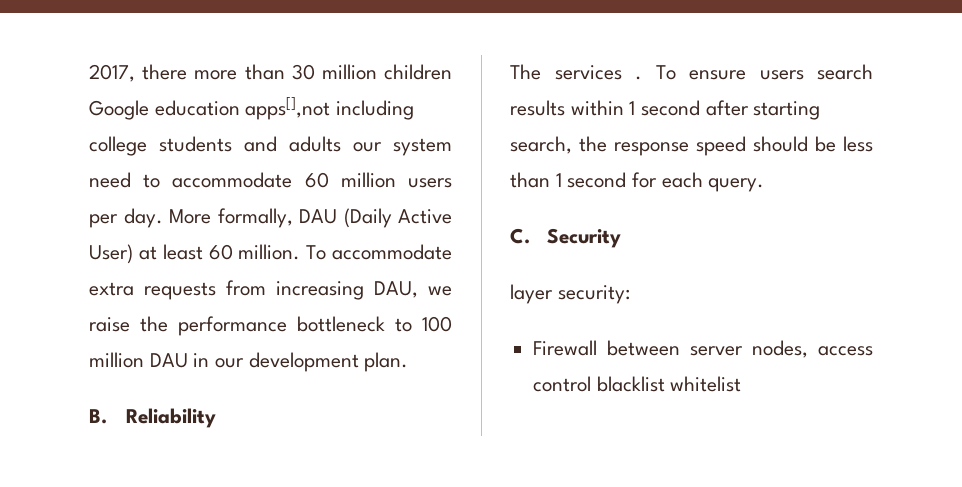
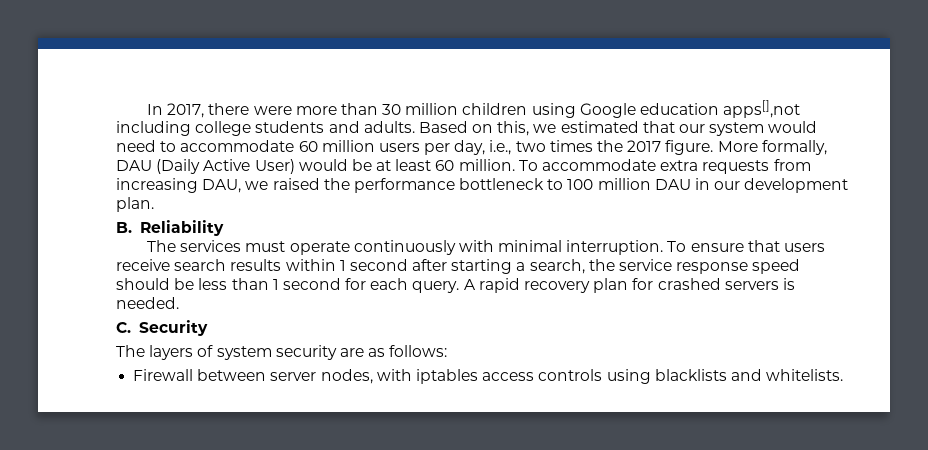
- 2017, there more than 30 million children Google education apps[],not including college students and adults our system need to accommodate 60 million users per day.
+ In 2017, there were more than 30 million children using Google education apps[],not including college students and adults. Based on this, we estimated that our system would need to accommodate 60 million users per day, i.e., two times the 2017 figure.
- More formally, DAU (Daily Active User) at least 60 million.
+ More formally, DAU (Daily Active User) would be at least 60 million.
- To accommodate extra requests from increasing DAU, we raise the performance bottleneck to 100 million DAU in our development plan.
+ To accommodate extra requests from increasing DAU, we raised the performance bottleneck to 100 million DAU in our development plan.
- The services . To ensure users search results within 1 second after starting search, the response speed should be less than 1 second for each query.
+ The services must operate continuously with minimal interruption. To ensure that users receive search results within 1 second after starting a search, the service response speed should be less than 1 second for each query. A rapid recovery plan for crashed servers is needed.
  C. Security
- layer security:
- Firewall between server nodes, access control blacklist whitelist
+ The layers of system security are as follows:
+ Firewall between server nodes, with iptables access controls using blacklists and whitelists.

